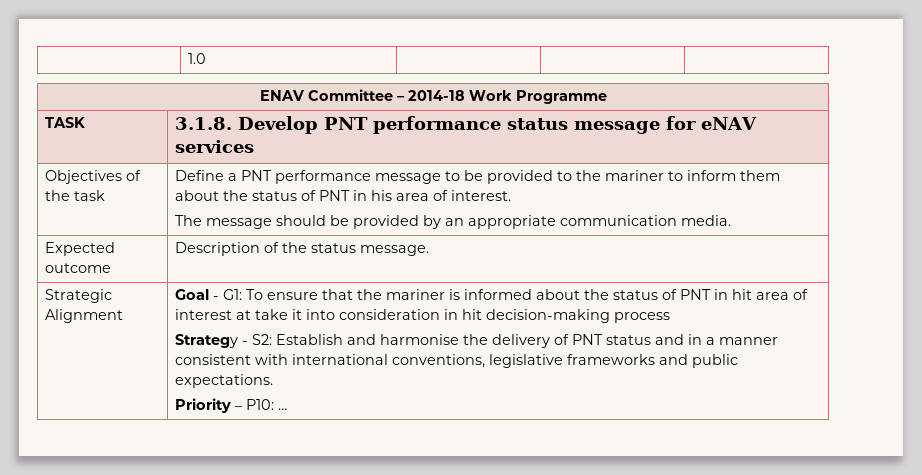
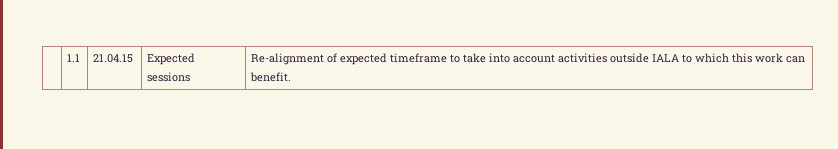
- | 1.0 | | |
- ENAV Committee – 2014-18 Work Programme
- TASK | 3.1.8. Develop PNT performance status message for eNAV services
- Objectives of the task | Define a PNT performance message to be provided to the mariner to inform them about the status of PNT in his area of interest.
- The message should be provided by an appropriate communication media.
- Expected outcome | Description of the status message.
- Strategic Alignment | Goal - G1: To ensure that the mariner is informed about the status of PNT in hit area of interest at take it into consideration in hit decision-making process
- Strategy - S2: Establish and harmonise the delivery of PNT status and in a manner consistent with international conventions, legislative frameworks and public expectations.
- Priority – P10: …
+ | 1.1 | 21.04.15 | Expected sessions | Re-alignment of expected timeframe to take into account activities outside IALA to which this work can benefit.

